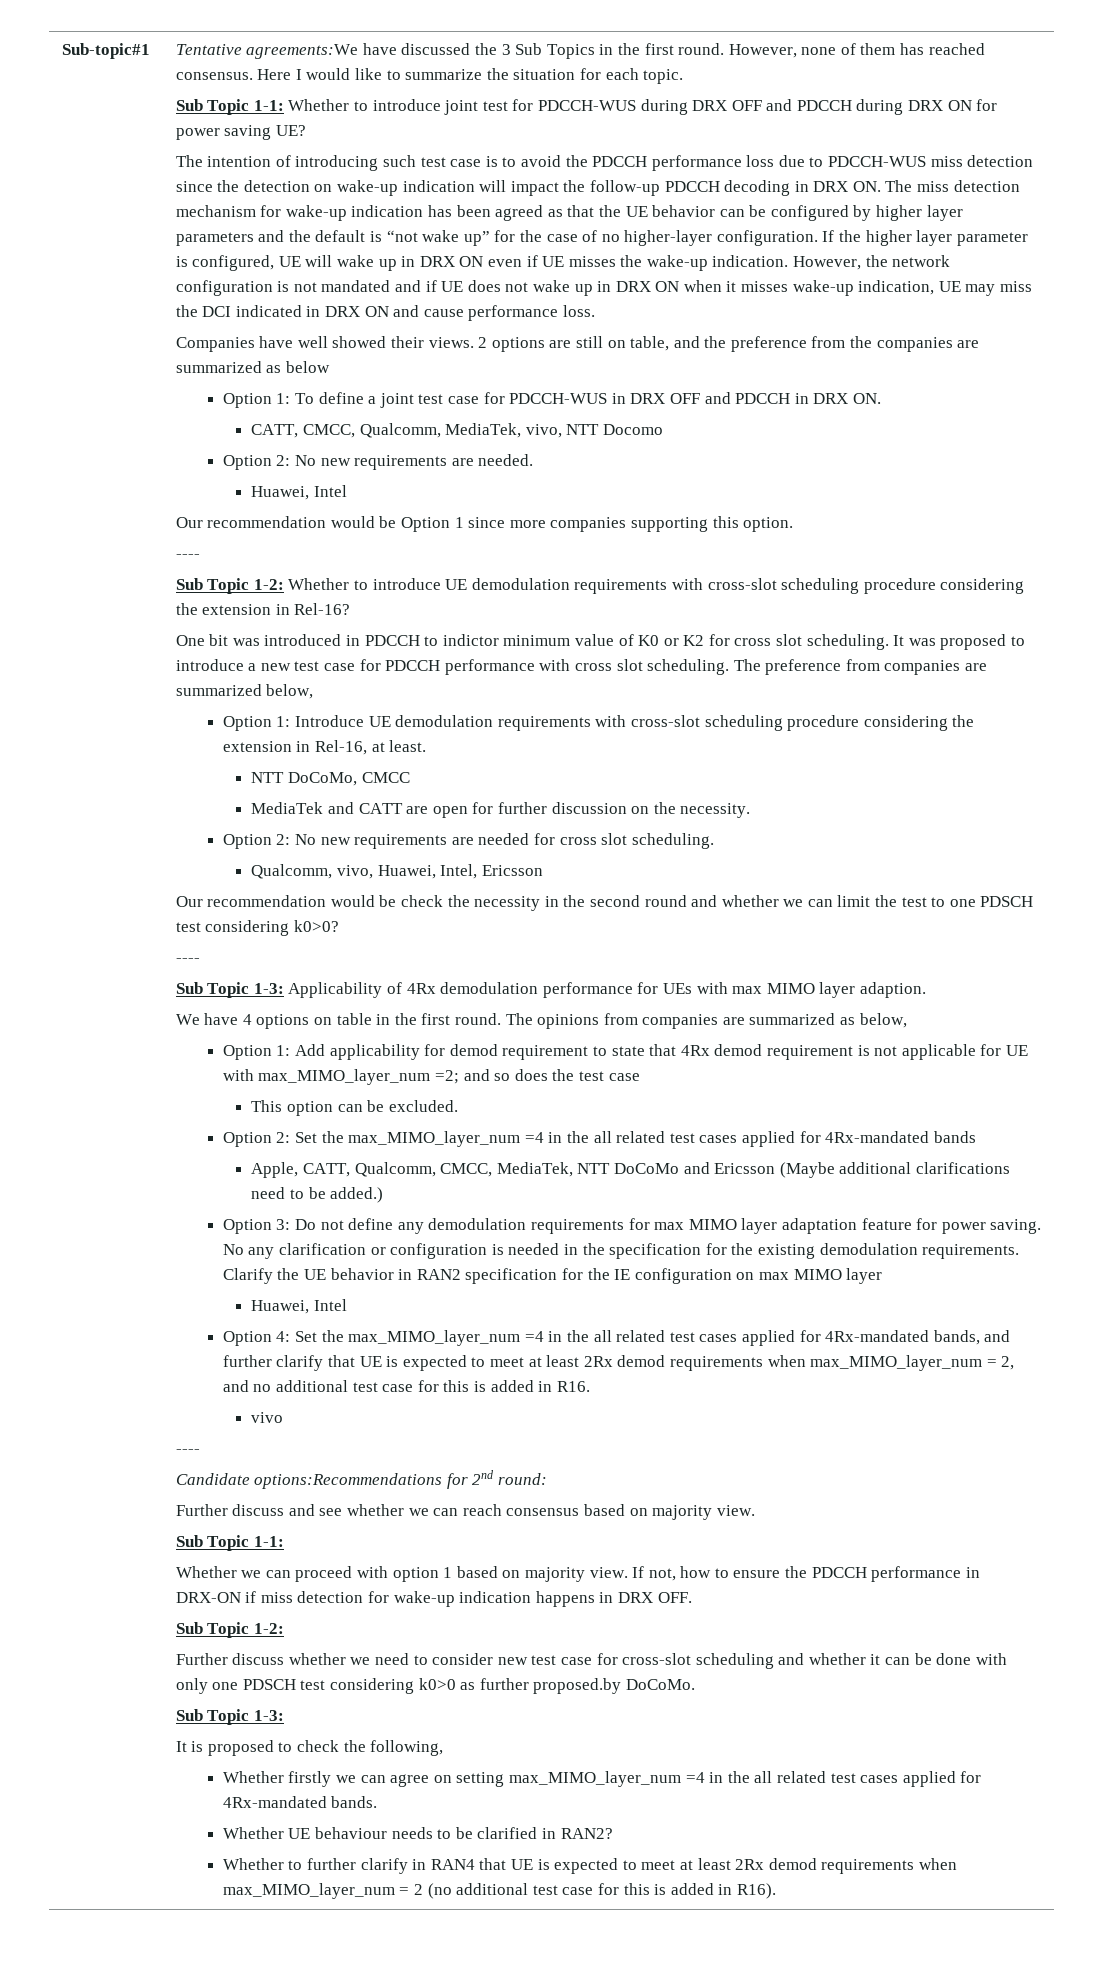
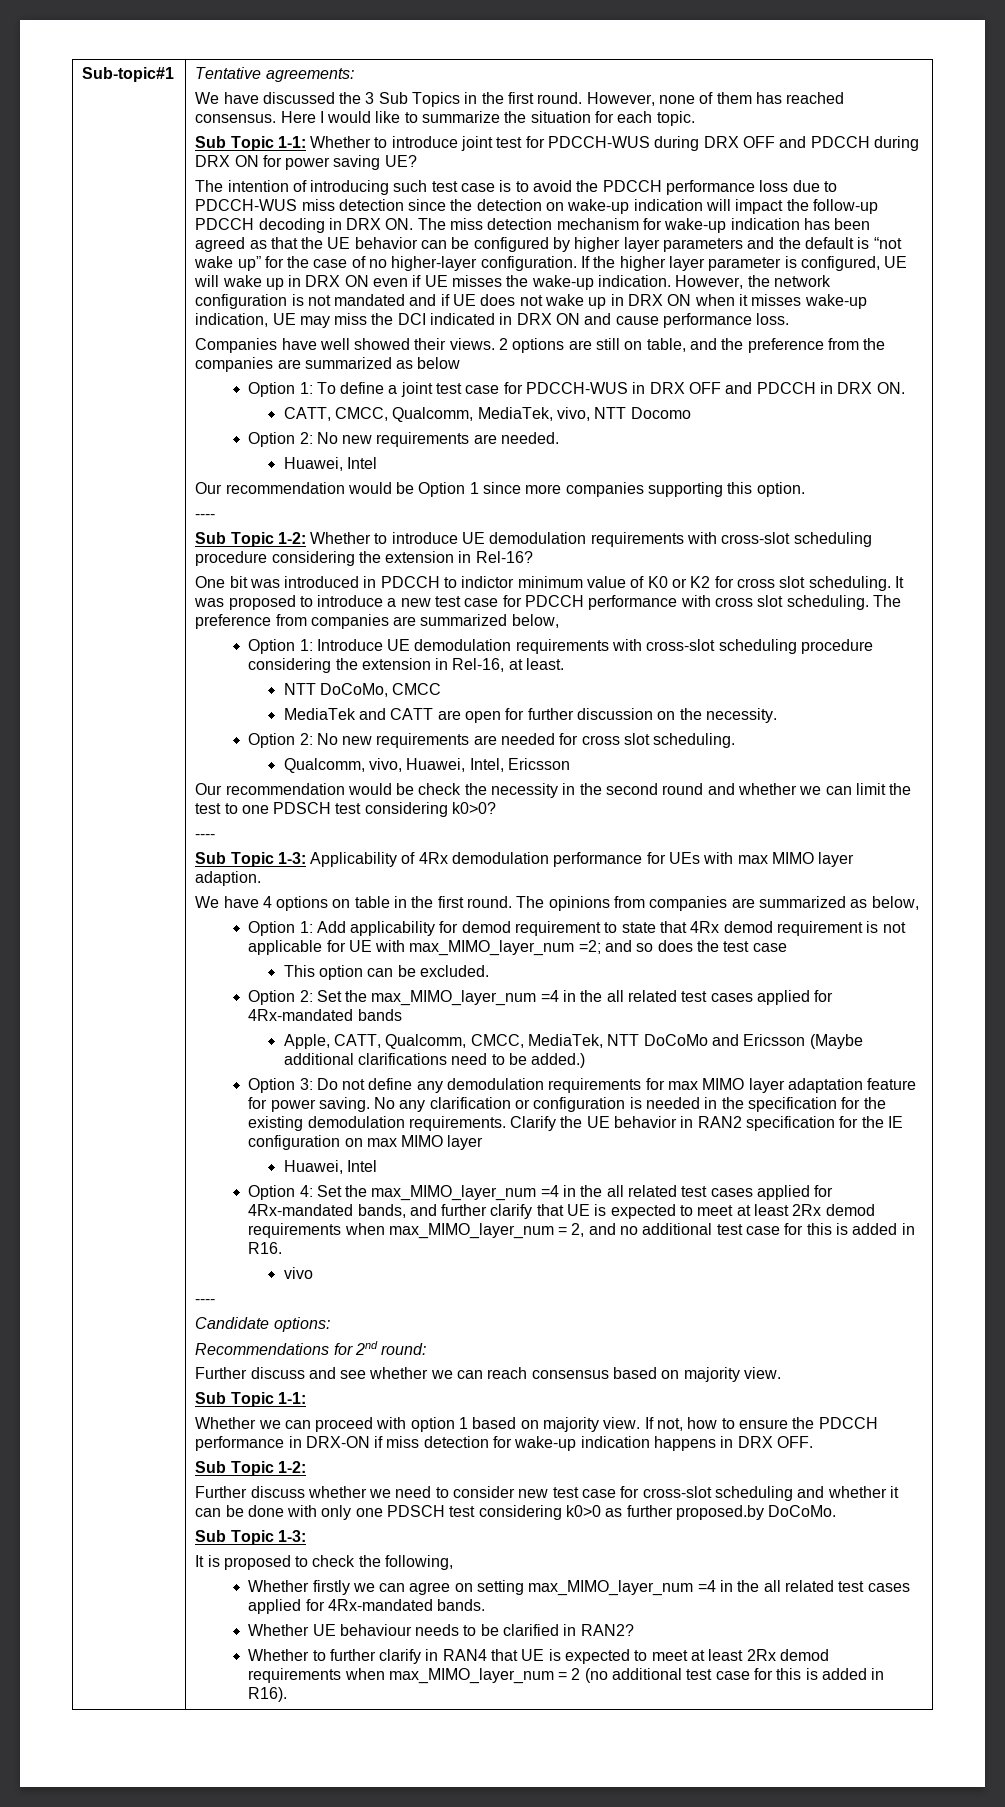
- Tentative agreements:We have discussed the 3 Sub Topics in the first round.
+ Tentative agreements:
+ We have discussed the 3 Sub Topics in the first round.
- Candidate options:Recommendations for 2nd round:
+ Candidate options:
+ Recommendations for 2nd round:

